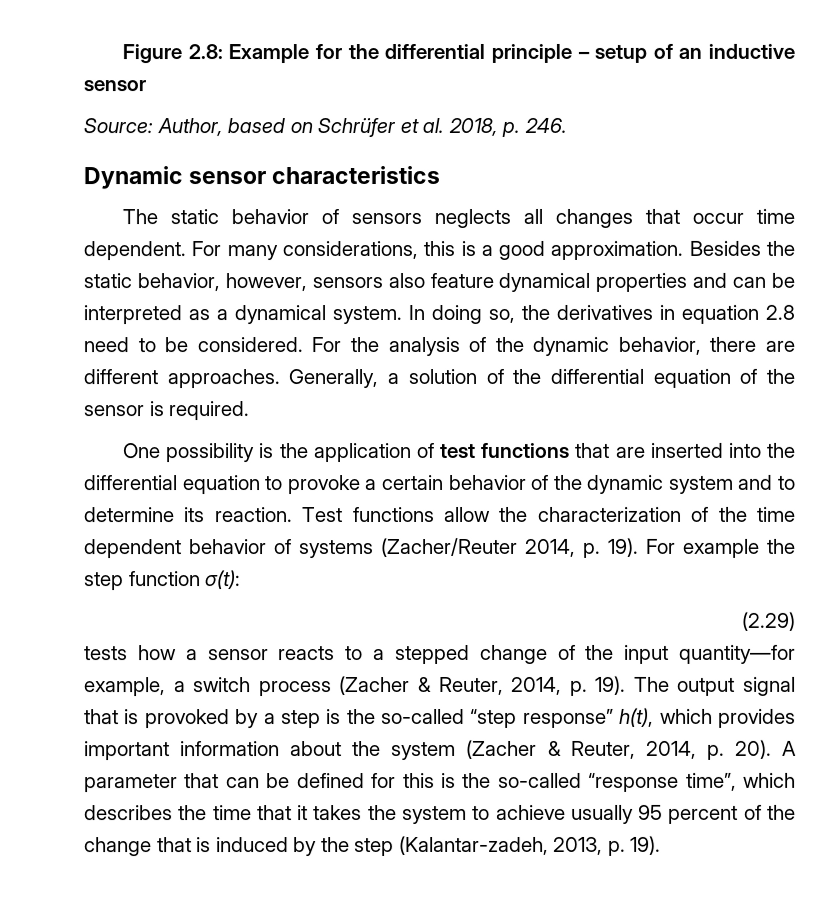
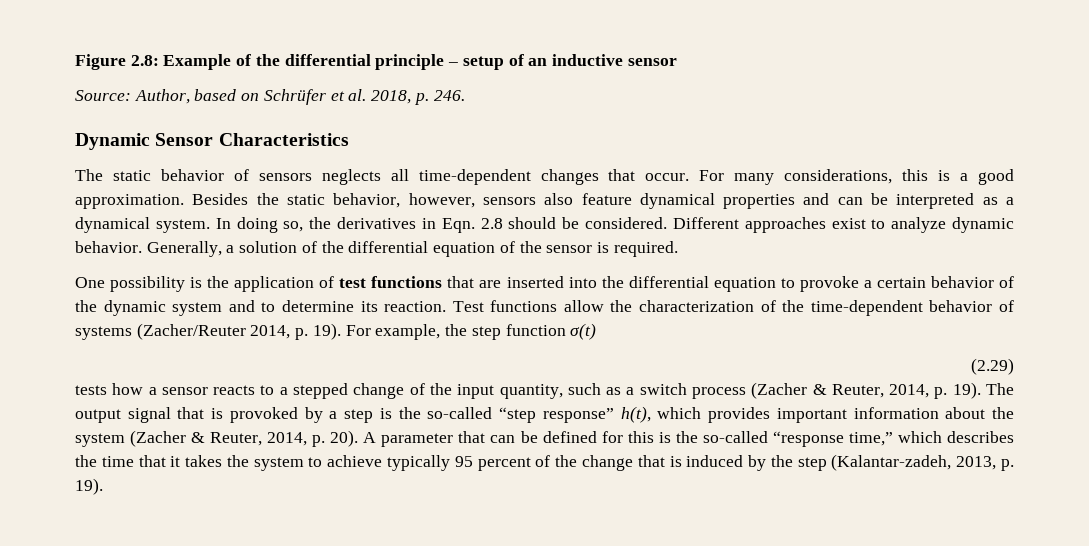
- Figure 2.8: Example for the differential principle – setup of an inductive sensor
+ Figure 2.8: Example of the differential principle – setup of an inductive sensor
- Dynamic sensor characteristics
+ Dynamic Sensor Characteristics
- The static behavior of sensors neglects all changes that occur time dependent.
+ The static behavior of sensors neglects all time-dependent changes that occur.
- In doing so, the derivatives in equation 2.8 need to be considered. For the analysis of the dynamic behavior, there are different approaches.
+ In doing so, the derivatives in Eqn. 2.8 should be considered. Different approaches exist to analyze dynamic behavior.
- Test functions allow the characterization of the time dependent behavior of systems (Zacher/Reuter 2014, p. 19).
+ Test functions allow the characterization of the time-dependent behavior of systems (Zacher/Reuter 2014, p. 19).
- For example the step function σ(t):
+ For example, the step function σ(t)
- tests how a sensor reacts to a stepped change of the input quantity—for example, a switch process (Zacher & Reuter, 2014, p. 19).
+ tests how a sensor reacts to a stepped change of the input quantity, such as a switch process (Zacher & Reuter, 2014, p. 19).
- A parameter that can be defined for this is the so-called “response time”, which describes the time that it takes the system to achieve usually 95 percent of the change that is induced by the step (Kalantar-zadeh, 2013, p. 19).
+ A parameter that can be defined for this is the so-called “response time,” which describes the time that it takes the system to achieve typically 95 percent of the change that is induced by the step (Kalantar-zadeh, 2013, p. 19).

